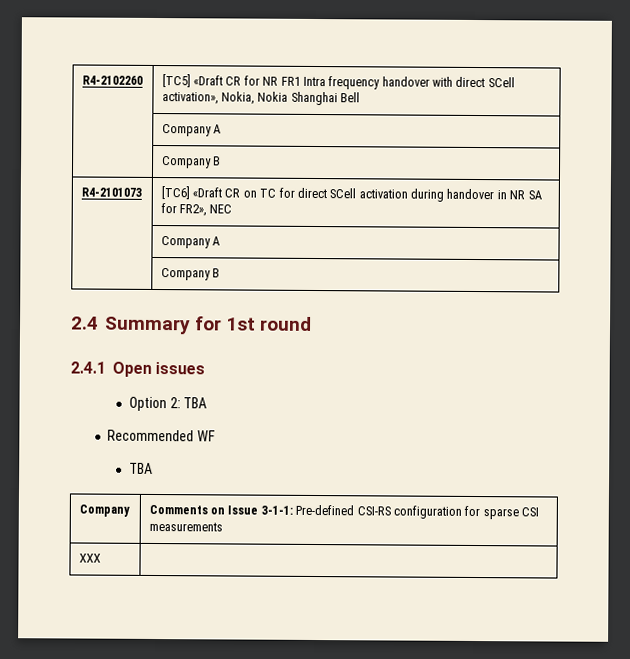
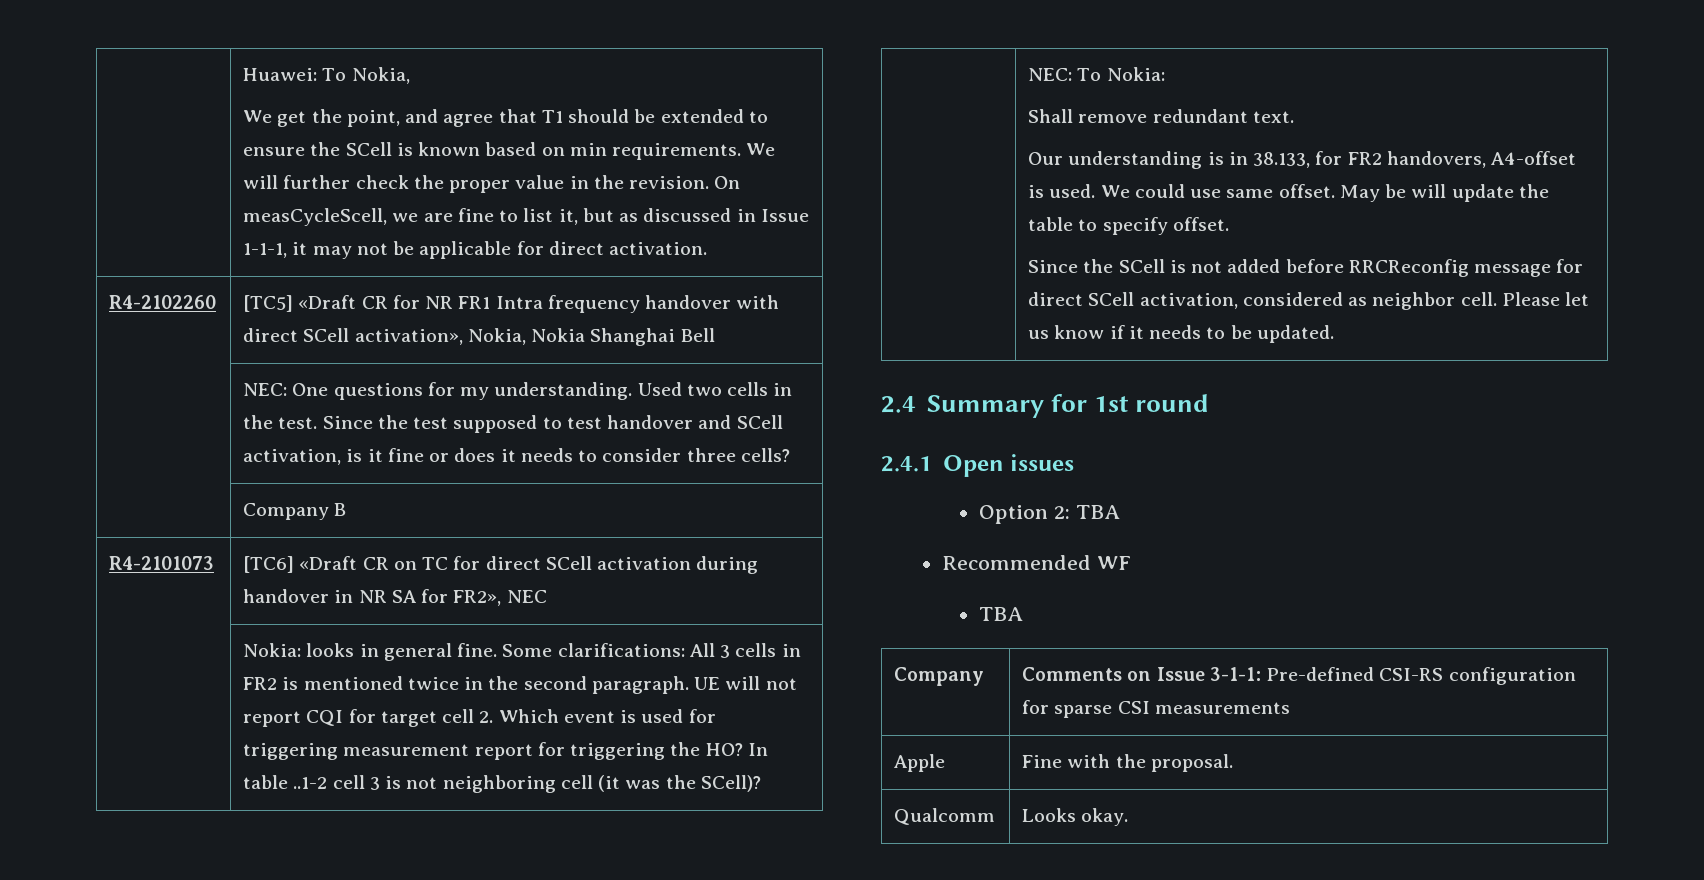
+ Huawei: To Nokia,
+ We get the point, and agree that T1 should be extended to ensure the SCell is known based on min requirements. We will further check the proper value in the revision. On measCycleScell, we are fine to list it, but as discussed in Issue 1-1-1, it may not be applicable for direct activation.
  R4-2102260 | [TC5] «Draft CR for NR FR1 Intra frequency handover with direct SCell activation», Nokia, Nokia Shanghai Bell
- | Company A
+ | NEC: One questions for my understanding. Used two cells in the test. Since the test supposed to test handover and SCell activation, is it fine or does it needs to consider three cells?
  R4-2101073 | [TC6] «Draft CR on TC for direct SCell activation during handover in NR SA for FR2», NEC
- | Company A
- | Company B
+ | Nokia: looks in general fine. Some clarifications: All 3 cells in FR2 is mentioned twice in the second paragraph. UE will not report CQI for target cell 2. Which event is used for triggering measurement report for triggering the HO? In table ..1-2 cell 3 is not neighboring cell (it was the SCell)?
+ | NEC: To Nokia:
+ Shall remove redundant text.
+ Our understanding is in 38.133, for FR2 handovers, A4-offset is used. We could use same offset. May be will update the table to specify offset.
+ Since the SCell is not added before RRCReconfig message for direct SCell activation, considered as neighbor cell. Please let us know if it needs to be updated.
- XXX |
+ Apple | Fine with the proposal.
+ Qualcomm | Looks okay.

